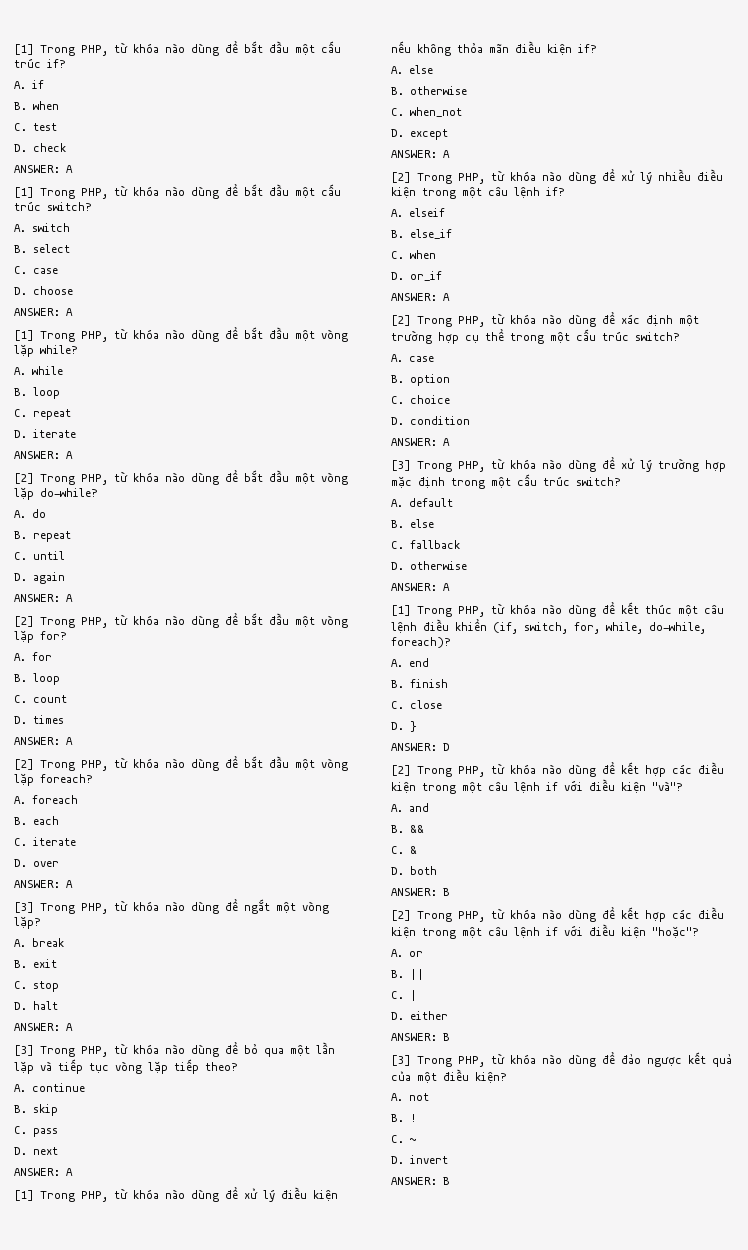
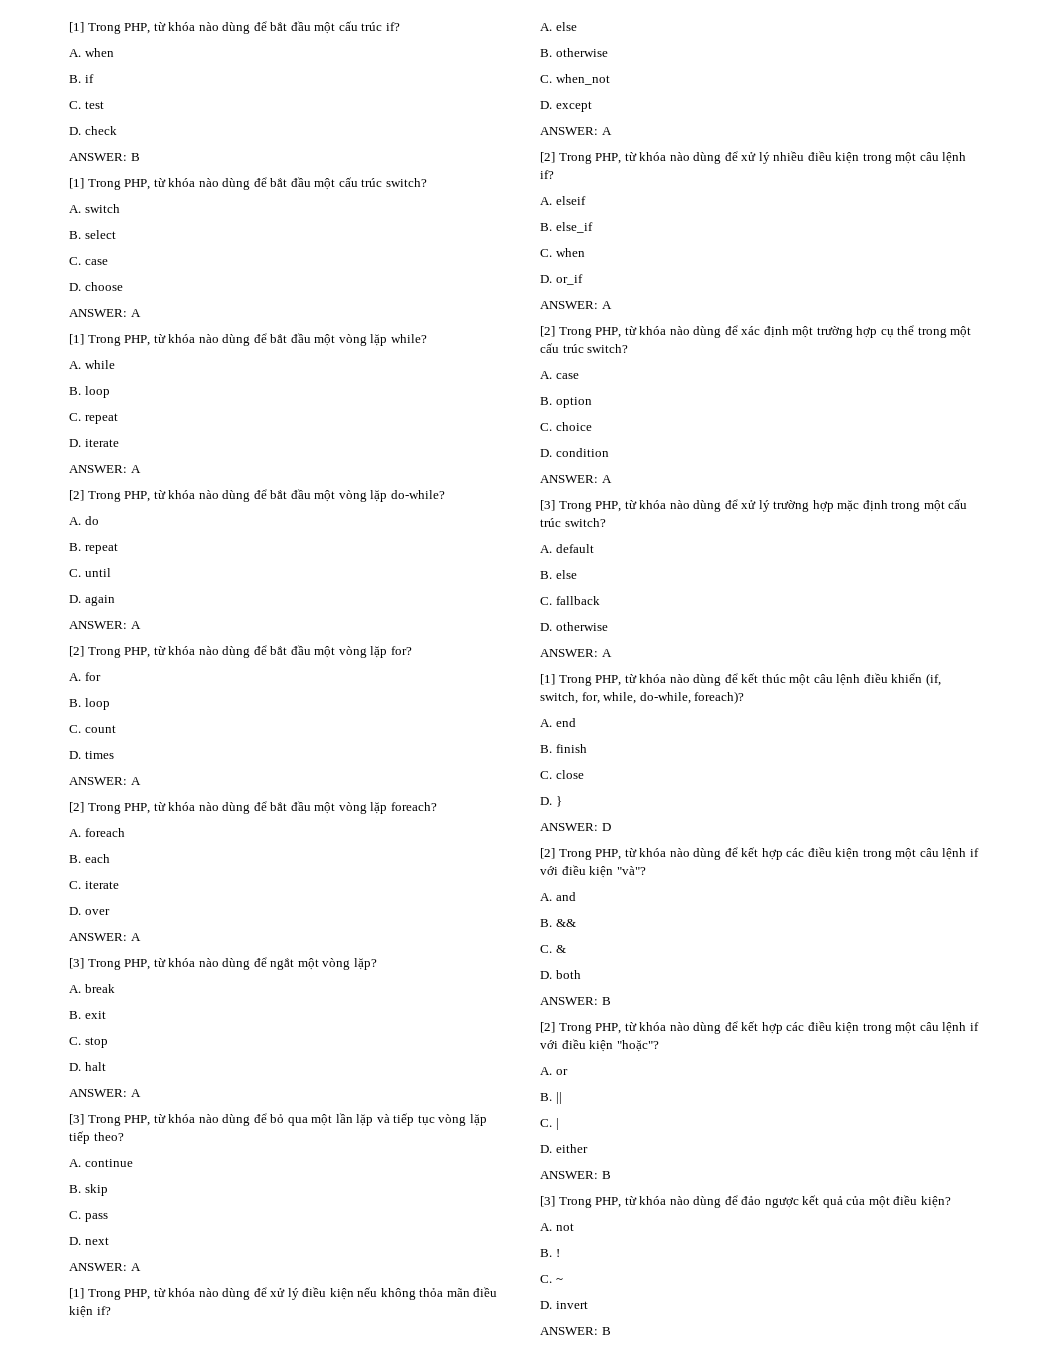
- A. if
- B. when
+ A. when
+ B. if
  D. check
- ANSWER: A
+ ANSWER: B

